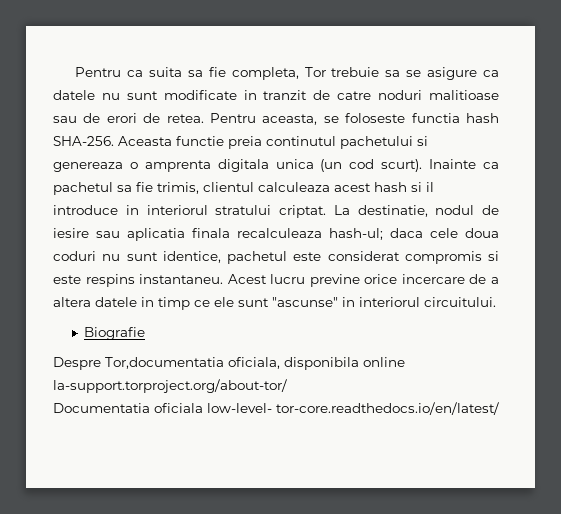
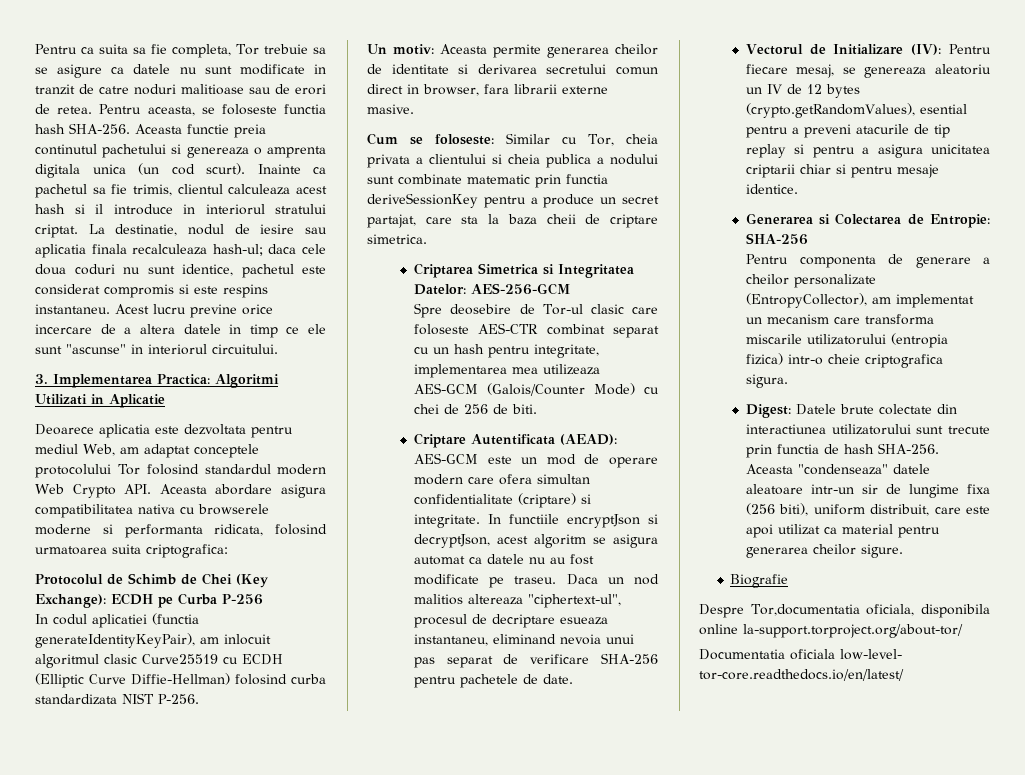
+ 3. Implementarea Practica: Algoritmi Utilizati in Aplicatie
+ Deoarece aplicatia este dezvoltata pentru mediul Web, am adaptat conceptele protocolului Tor folosind standardul modern Web Crypto API. Aceasta abordare asigura compatibilitatea nativa cu browserele moderne si performanta ridicata, folosind urmatoarea suita criptografica:
+ Protocolul de Schimb de Chei (Key Exchange): ECDH pe Curba P-256
+ In codul aplicatiei (functia generateIdentityKeyPair), am inlocuit algoritmul clasic Curve25519 cu ECDH (Elliptic Curve Diffie-Hellman) folosind curba standardizata NIST P-256.
+ Un motiv: Aceasta permite generarea cheilor de identitate si derivarea secretului comun direct in browser, fara librarii externe masive.
+ Cum se foloseste: Similar cu Tor, cheia privata a clientului si cheia publica a nodului sunt combinate matematic prin functia deriveSessionKey pentru a produce un secret partajat, care sta la baza cheii de criptare simetrica.
+ Criptarea Simetrica si Integritatea Datelor: AES-256-GCM
+ Spre deosebire de Tor-ul clasic care foloseste AES-CTR combinat separat cu un hash pentru integritate, implementarea mea utilizeaza AES-GCM (Galois/Counter Mode) cu chei de 256 de biti.
+ Criptare Autentificata (AEAD): AES-GCM este un mod de operare modern care ofera simultan confidentialitate (criptare) si integritate. In functiile encryptJson si decryptJson, acest algoritm se asigura automat ca datele nu au fost modificate pe traseu. Daca un nod malitios altereaza "ciphertext-ul", procesul de decriptare esueaza instantaneu, eliminand nevoia unui pas separat de verificare SHA-256 pentru pachetele de date.
+ Vectorul de Initializare (IV): Pentru fiecare mesaj, se genereaza aleatoriu un IV de 12 bytes (crypto.getRandomValues), esential pentru a preveni atacurile de tip replay si pentru a asigura unicitatea criptarii chiar si pentru mesaje identice.
+ Generarea si Colectarea de Entropie: SHA-256
+ Pentru componenta de generare a cheilor personalizate (EntropyCollector), am implementat un mecanism care transforma miscarile utilizatorului (entropia fizica) intr-o cheie criptografica sigura.
+ Digest: Datele brute colectate din interactiunea utilizatorului sunt trecute prin functia de hash SHA-256. Aceasta "condenseaza" datele aleatoare intr-un sir de lungime fixa (256 biti), uniform distribuit, care este apoi utilizat ca material pentru generarea cheilor sigure.

